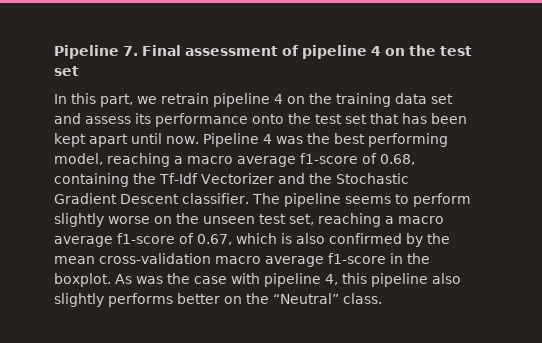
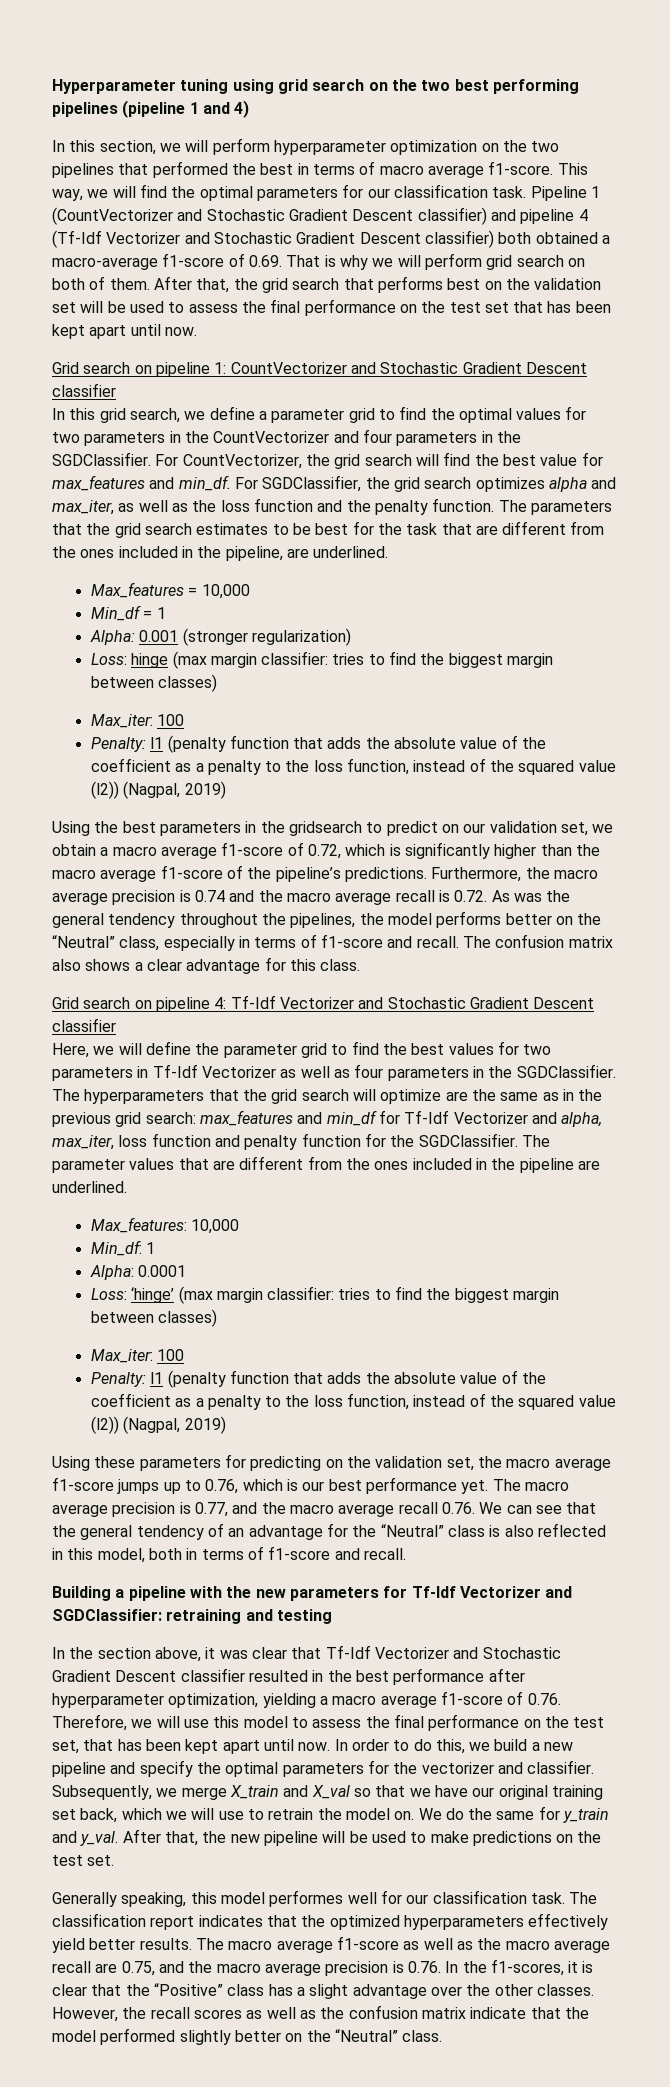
- Pipeline 7. Final assessment of pipeline 4 on the test set
- In this part, we retrain pipeline 4 on the training data set and assess its performance onto the test set that has been kept apart until now. Pipeline 4 was the best performing model, reaching a macro average f1-score of 0.68, containing the Tf-Idf Vectorizer and the Stochastic Gradient Descent classifier. The pipeline seems to perform slightly worse on the unseen test set, reaching a macro average f1-score of 0.67, which is also confirmed by the mean cross-validation macro average f1-score in the boxplot. As was the case with pipeline 4, this pipeline also slightly performs better on the “Neutral” class.
+ Hyperparameter tuning using grid search on the two best performing pipelines (pipeline 1 and 4)
+ In this section, we will perform hyperparameter optimization on the two pipelines that performed the best in terms of macro average f1-score. This way, we will find the optimal parameters for our classification task. Pipeline 1 (CountVectorizer and Stochastic Gradient Descent classifier) and pipeline 4 (Tf-Idf Vectorizer and Stochastic Gradient Descent classifier) both obtained a macro-average f1-score of 0.69. That is why we will perform grid search on both of them. After that, the grid search that performs best on the validation set will be used to assess the final performance on the test set that has been kept apart until now.
+ Grid search on pipeline 1: CountVectorizer and Stochastic Gradient Descent classifier
+ In this grid search, we define a parameter grid to find the optimal values for two parameters in the CountVectorizer and four parameters in the SGDClassifier. For CountVectorizer, the grid search will find the best value for max_features and min_df. For SGDClassifier, the grid search optimizes alpha and max_iter, as well as the loss function and the penalty function. The parameters that the grid search estimates to be best for the task that are different from the ones included in the pipeline, are underlined.
+ Max_features = 10,000
+ Min_df = 1
+ Alpha: 0.001 (stronger regularization)
+ Loss: hinge (max margin classifier: tries to find the biggest margin between classes)
+ Max_iter: 100
+ Penalty: l1 (penalty function that adds the absolute value of the coefficient as a penalty to the loss function, instead of the squared value (l2)) (Nagpal, 2019)
+ Using the best parameters in the gridsearch to predict on our validation set, we obtain a macro average f1-score of 0.72, which is significantly higher than the macro average f1-score of the pipeline’s predictions. Furthermore, the macro average precision is 0.74 and the macro average recall is 0.72. As was the general tendency throughout the pipelines, the model performs better on the “Neutral” class, especially in terms of f1-score and recall. The confusion matrix also shows a clear advantage for this class.
+ Grid search on pipeline 4: Tf-Idf Vectorizer and Stochastic Gradient Descent classifier
+ Here, we will define the parameter grid to find the best values for two parameters in Tf-Idf Vectorizer as well as four parameters in the SGDClassifier. The hyperparameters that the grid search will optimize are the same as in the previous grid search: max_features and min_df for Tf-Idf Vectorizer and alpha, max_iter, loss function and penalty function for the SGDClassifier. The parameter values that are different from the ones included in the pipeline are underlined.
+ Max_features: 10,000
+ Min_df: 1
+ Alpha: 0.0001
+ Loss: ‘hinge’ (max margin classifier: tries to find the biggest margin between classes)
+ Max_iter: 100
+ Penalty: l1 (penalty function that adds the absolute value of the coefficient as a penalty to the loss function, instead of the squared value (l2)) (Nagpal, 2019)
+ Using these parameters for predicting on the validation set, the macro average f1-score jumps up to 0.76, which is our best performance yet. The macro average precision is 0.77, and the macro average recall 0.76. We can see that the general tendency of an advantage for the “Neutral” class is also reflected in this model, both in terms of f1-score and recall.
+ Building a pipeline with the new parameters for Tf-Idf Vectorizer and SGDClassifier: retraining and testing
+ In the section above, it was clear that Tf-Idf Vectorizer and Stochastic Gradient Descent classifier resulted in the best performance after hyperparameter optimization, yielding a macro average f1-score of 0.76. Therefore, we will use this model to assess the final performance on the test set, that has been kept apart until now. In order to do this, we build a new pipeline and specify the optimal parameters for the vectorizer and classifier. Subsequently, we merge X_train and X_val so that we have our original training set back, which we will use to retrain the model on. We do the same for y_train and y_val. After that, the new pipeline will be used to make predictions on the test set.
+ Generally speaking, this model performes well for our classification task. The classification report indicates that the optimized hyperparameters effectively yield better results. The macro average f1-score as well as the macro average recall are 0.75, and the macro average precision is 0.76. In the f1-scores, it is clear that the “Positive” class has a slight advantage over the other classes. However, the recall scores as well as the confusion matrix indicate that the model performed slightly better on the “Neutral” class.

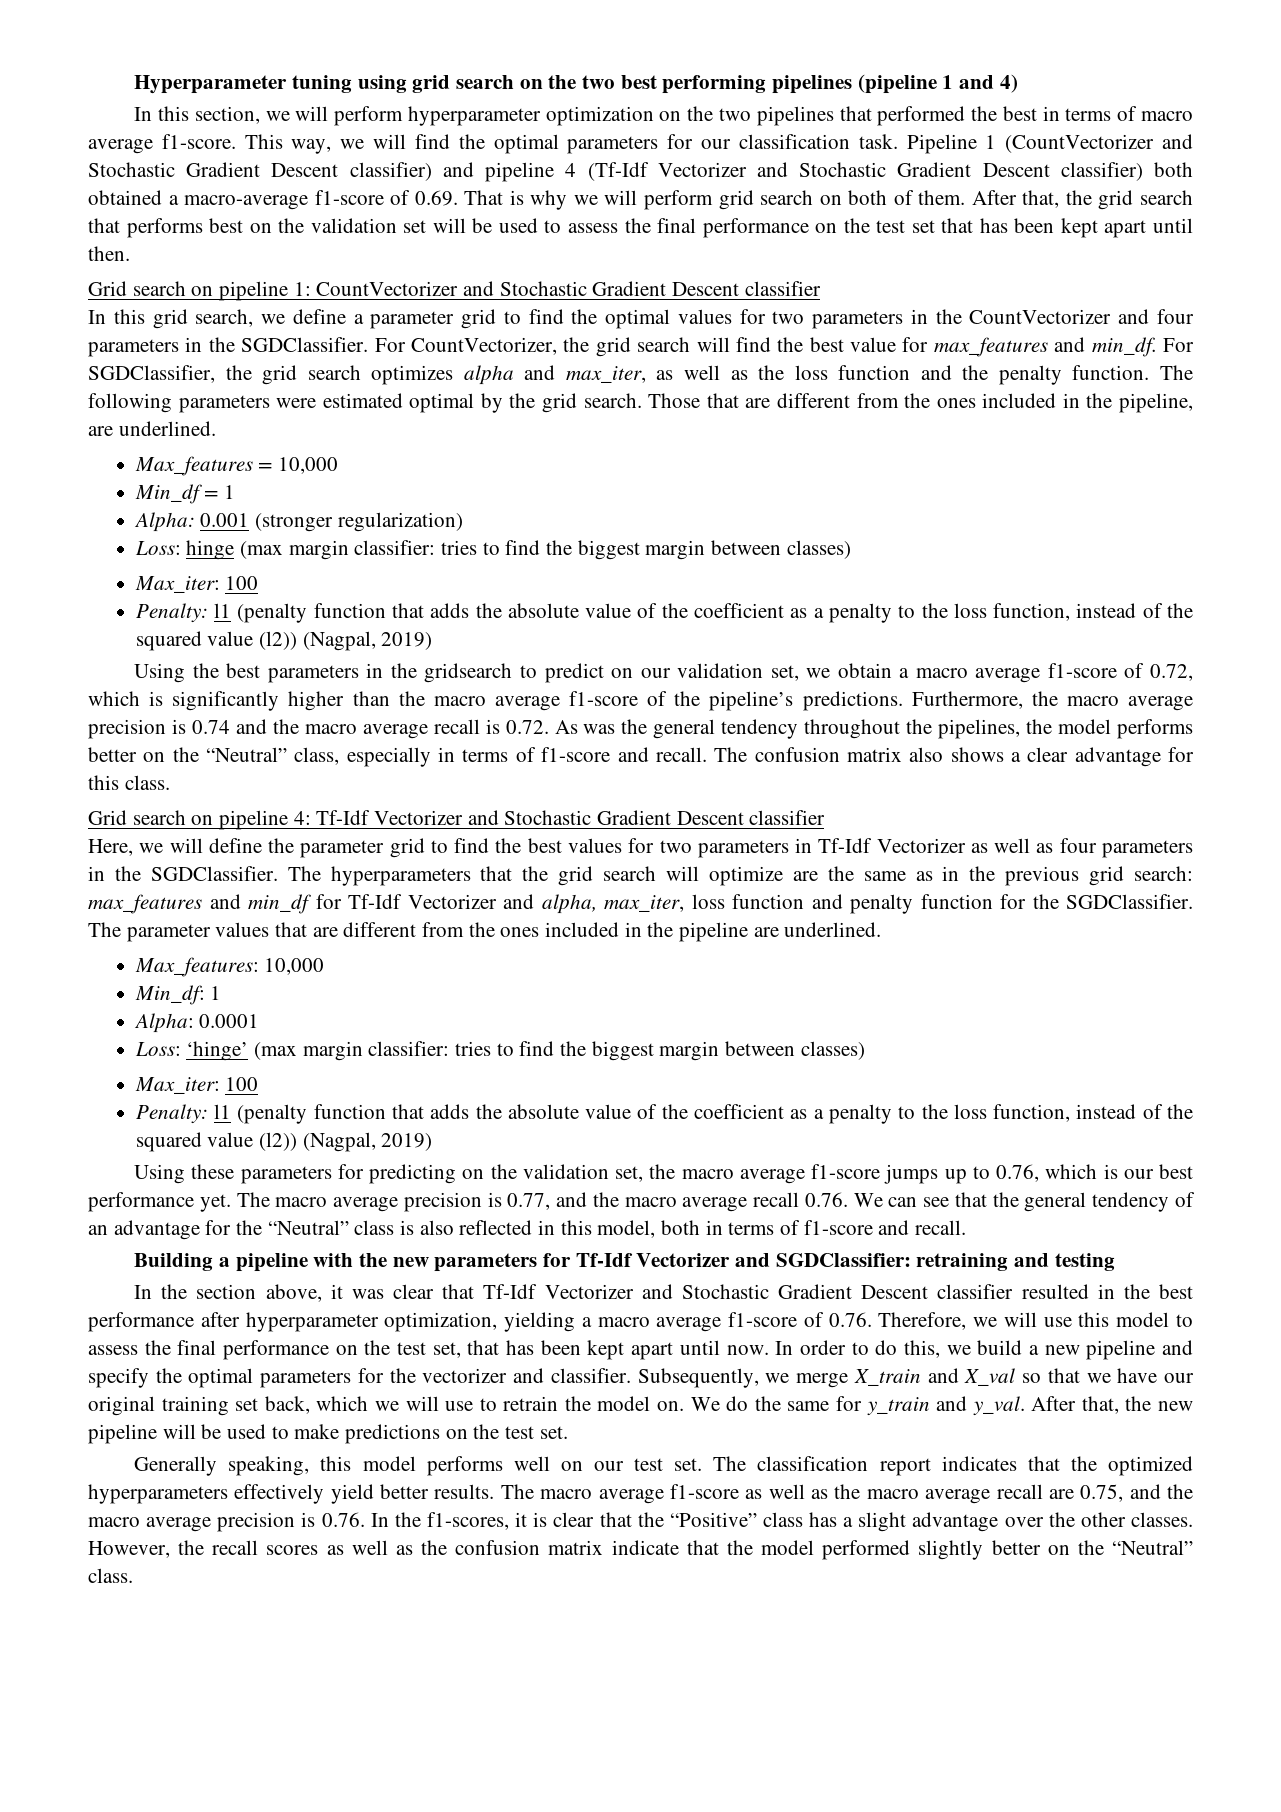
- After that, the grid search that performs best on the validation set will be used to assess the final performance on the test set that has been kept apart until now.
+ After that, the grid search that performs best on the validation set will be used to assess the final performance on the test set that has been kept apart until then.
- The parameters that the grid search estimates to be best for the task that are different from the ones included in the pipeline, are underlined.
+ The following parameters were estimated optimal by the grid search. Those that are different from the ones included in the pipeline, are underlined.
- Generally speaking, this model performes well for our classification task.
+ Generally speaking, this model performs well on our test set.

